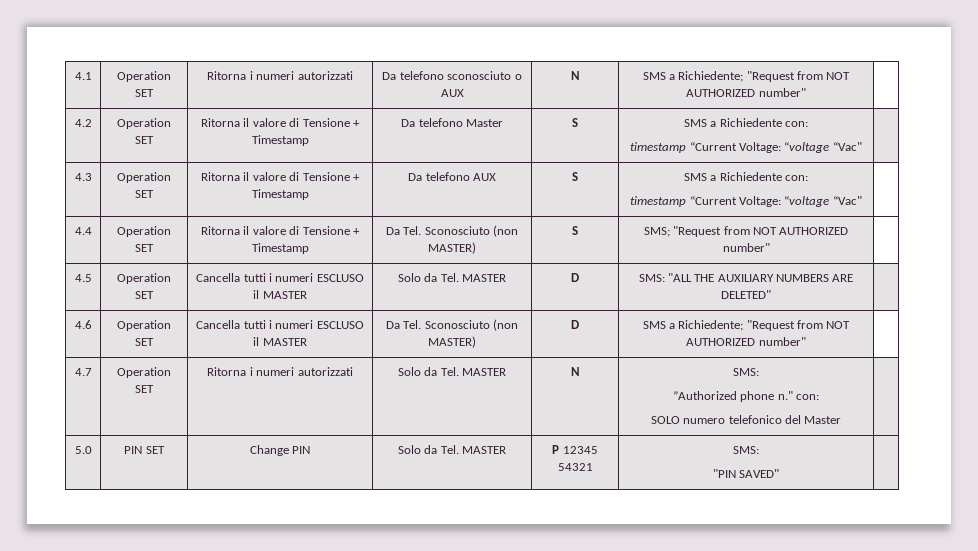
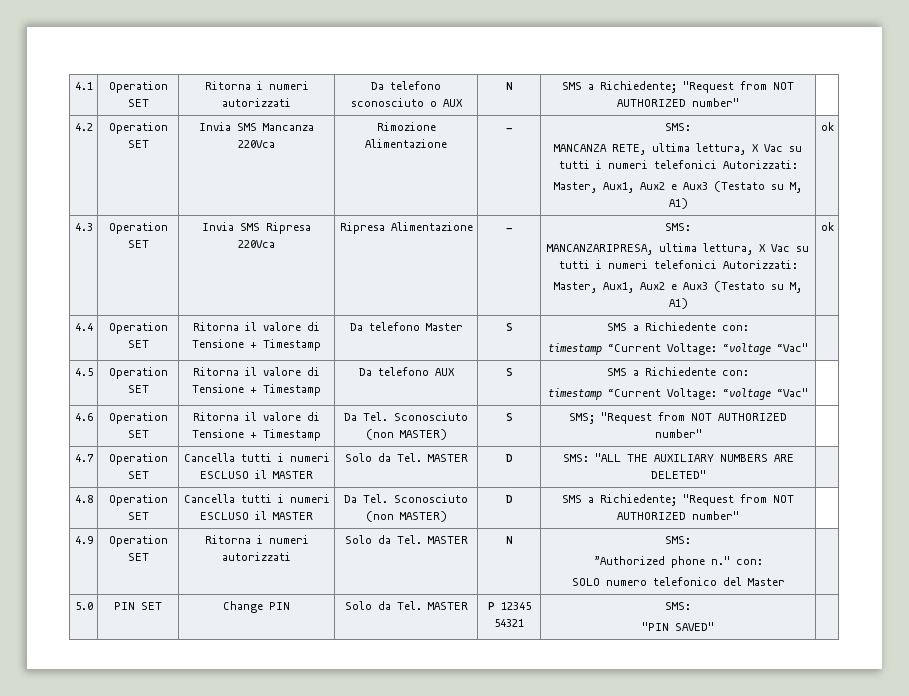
- 4.2 | Operation SET | Ritorna il valore di Tensione + Timestamp | Da telefono Master | S | SMS a Richiedente con:
+ 4.2 | Operation SET | Invia SMS Mancanza 220Vca | Rimozione Alimentazione | - | SMS:
+ MANCANZA RETE, ultima lettura, X Vac su tutti i numeri telefonici Autorizzati:
+ Master, Aux1, Aux2 e Aux3 (Testato su M, A1) | ok
+ 4.3 | Operation SET | Invia SMS Ripresa 220Vca | Ripresa Alimentazione | - | SMS:
+ MANCANZARIPRESA, ultima lettura, X Vac su tutti i numeri telefonici Autorizzati:
+ Master, Aux1, Aux2 e Aux3 (Testato su M, A1) | ok
+ 4.4 | Operation SET | Ritorna il valore di Tensione + Timestamp | Da telefono Master | S | SMS a Richiedente con:
- 4.3 | Operation SET | Ritorna il valore di Tensione + Timestamp | Da telefono AUX | S | SMS a Richiedente con:
+ 4.5 | Operation SET | Ritorna il valore di Tensione + Timestamp | Da telefono AUX | S | SMS a Richiedente con:
- 4.4 | Operation SET | Ritorna il valore di Tensione + Timestamp | Da Tel. Sconosciuto (non MASTER) | S | SMS; "Request from NOT AUTHORIZED number" |
+ 4.6 | Operation SET | Ritorna il valore di Tensione + Timestamp | Da Tel. Sconosciuto (non MASTER) | S | SMS; "Request from NOT AUTHORIZED number" |
- 4.5 | Operation SET | Cancella tutti i numeri ESCLUSO il MASTER | Solo da Tel. MASTER | D | SMS: "ALL THE AUXILIARY NUMBERS ARE DELETED" |
+ 4.7 | Operation SET | Cancella tutti i numeri ESCLUSO il MASTER | Solo da Tel. MASTER | D | SMS: "ALL THE AUXILIARY NUMBERS ARE DELETED" |
- 4.6 | Operation SET | Cancella tutti i numeri ESCLUSO il MASTER | Da Tel. Sconosciuto (non MASTER) | D | SMS a Richiedente; "Request from NOT AUTHORIZED number" |
+ 4.8 | Operation SET | Cancella tutti i numeri ESCLUSO il MASTER | Da Tel. Sconosciuto (non MASTER) | D | SMS a Richiedente; "Request from NOT AUTHORIZED number" |
- 4.7 | Operation SET | Ritorna i numeri autorizzati | Solo da Tel. MASTER | N | SMS:
+ 4.9 | Operation SET | Ritorna i numeri autorizzati | Solo da Tel. MASTER | N | SMS:

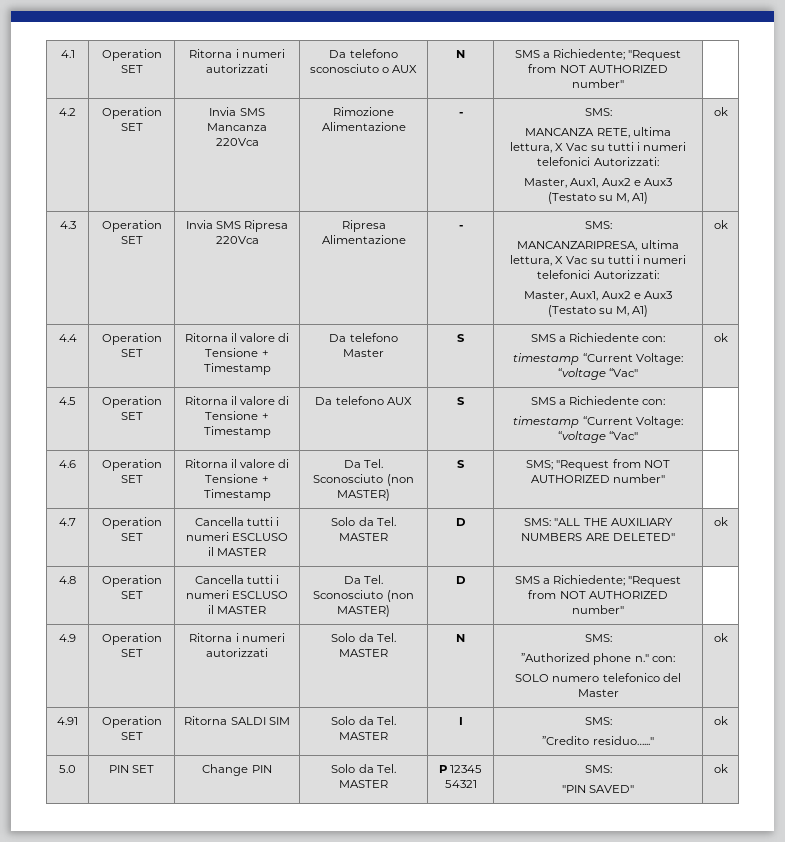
  4.4 | Operation SET | Ritorna il valore di Tensione + Timestamp | Da telefono Master | S | SMS a Richiedente con:
- timestamp “Current Voltage: “voltage “Vac" |
+ timestamp “Current Voltage: “voltage “Vac" | ok
- 4.7 | Operation SET | Cancella tutti i numeri ESCLUSO il MASTER | Solo da Tel. MASTER | D | SMS: "ALL THE AUXILIARY NUMBERS ARE DELETED" |
+ 4.7 | Operation SET | Cancella tutti i numeri ESCLUSO il MASTER | Solo da Tel. MASTER | D | SMS: "ALL THE AUXILIARY NUMBERS ARE DELETED" | ok
  4.9 | Operation SET | Ritorna i numeri autorizzati | Solo da Tel. MASTER | N | SMS:
  ”Authorized phone n." con:
- SOLO numero telefonico del Master |
+ SOLO numero telefonico del Master | ok
+ 4.91 | Operation SET | Ritorna SALDI SIM | Solo da Tel. MASTER | I | SMS:
+ ”Credito residuo…..." | ok
  5.0 | PIN SET | Change PIN | Solo da Tel. MASTER | P 12345 54321 | SMS:
- "PIN SAVED" |
+ "PIN SAVED" | ok

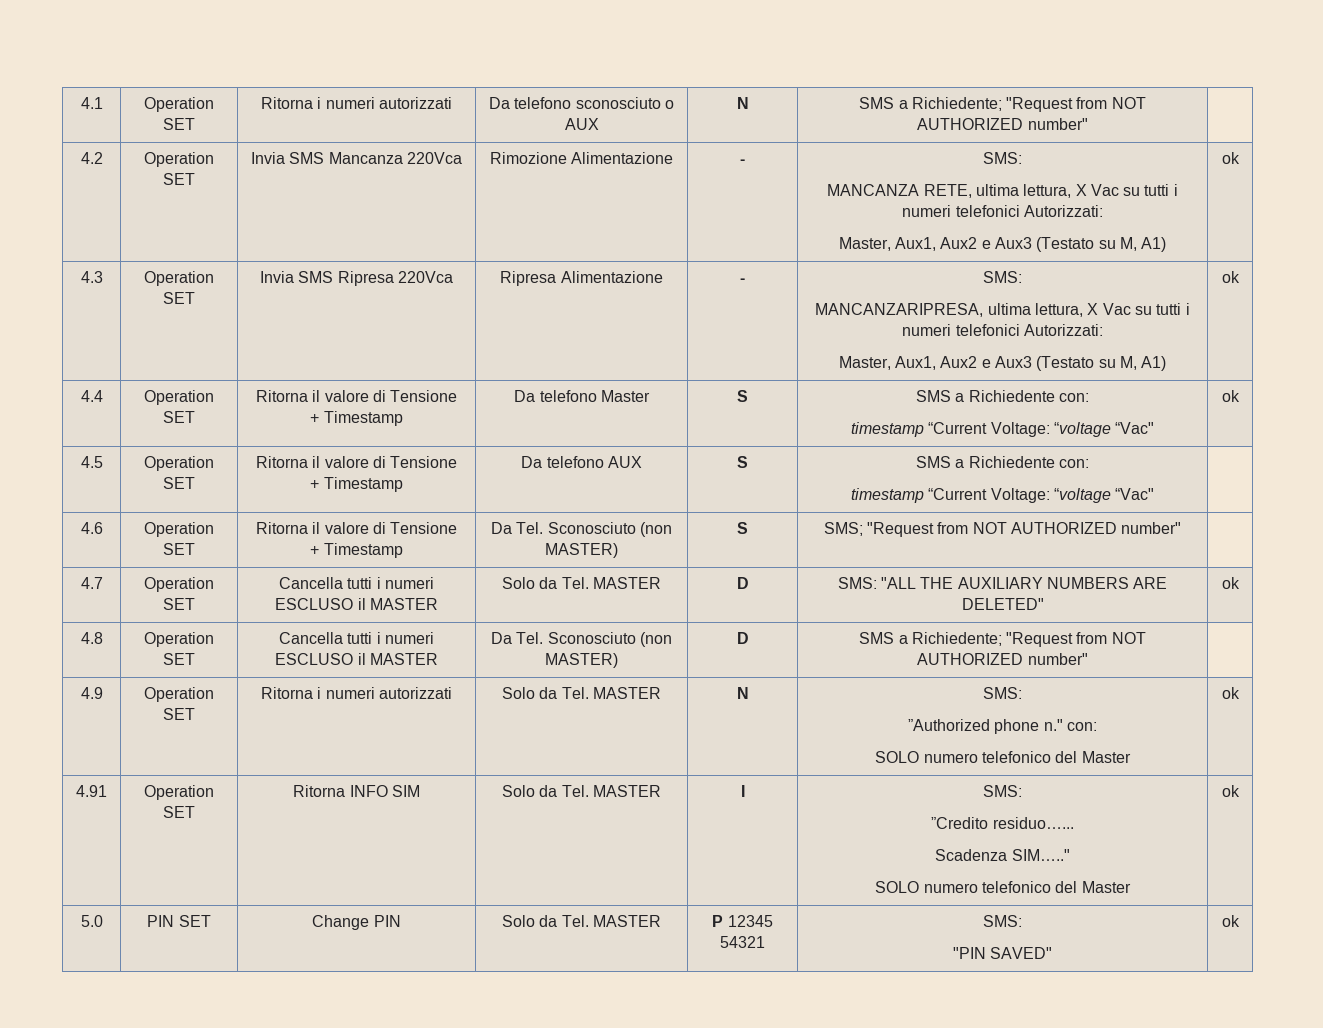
- 4.91 | Operation SET | Ritorna SALDI SIM | Solo da Tel. MASTER | I | SMS:
- ”Credito residuo…..." | ok
+ 4.91 | Operation SET | Ritorna INFO SIM | Solo da Tel. MASTER | I | SMS:
+ ”Credito residuo…...
+ Scadenza SIM….."
+ SOLO numero telefonico del Master | ok

